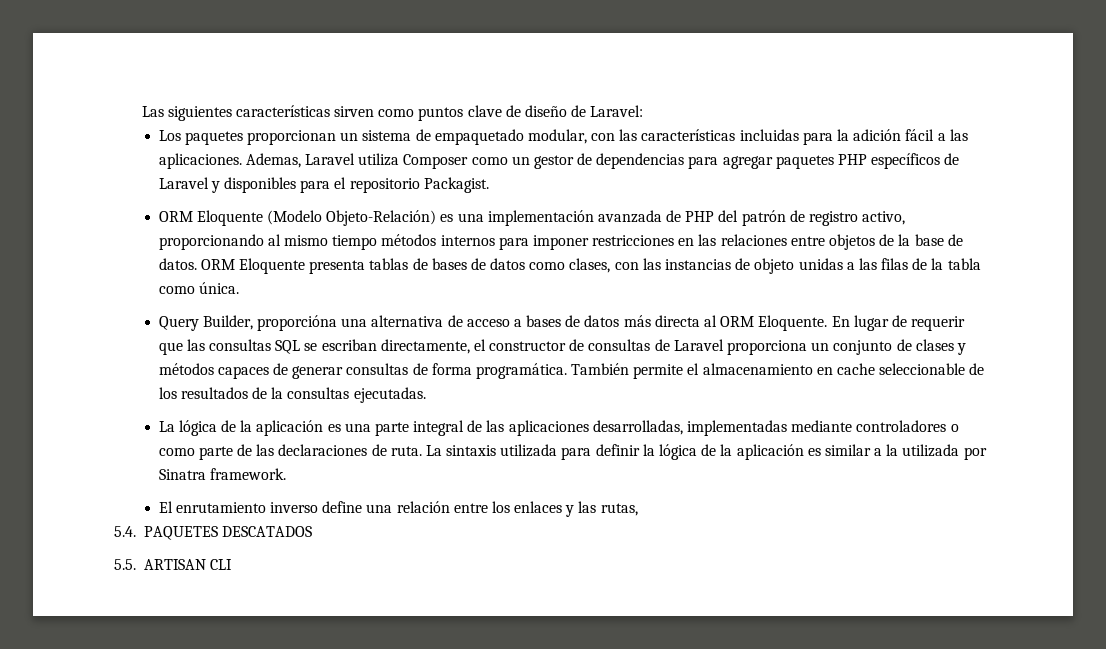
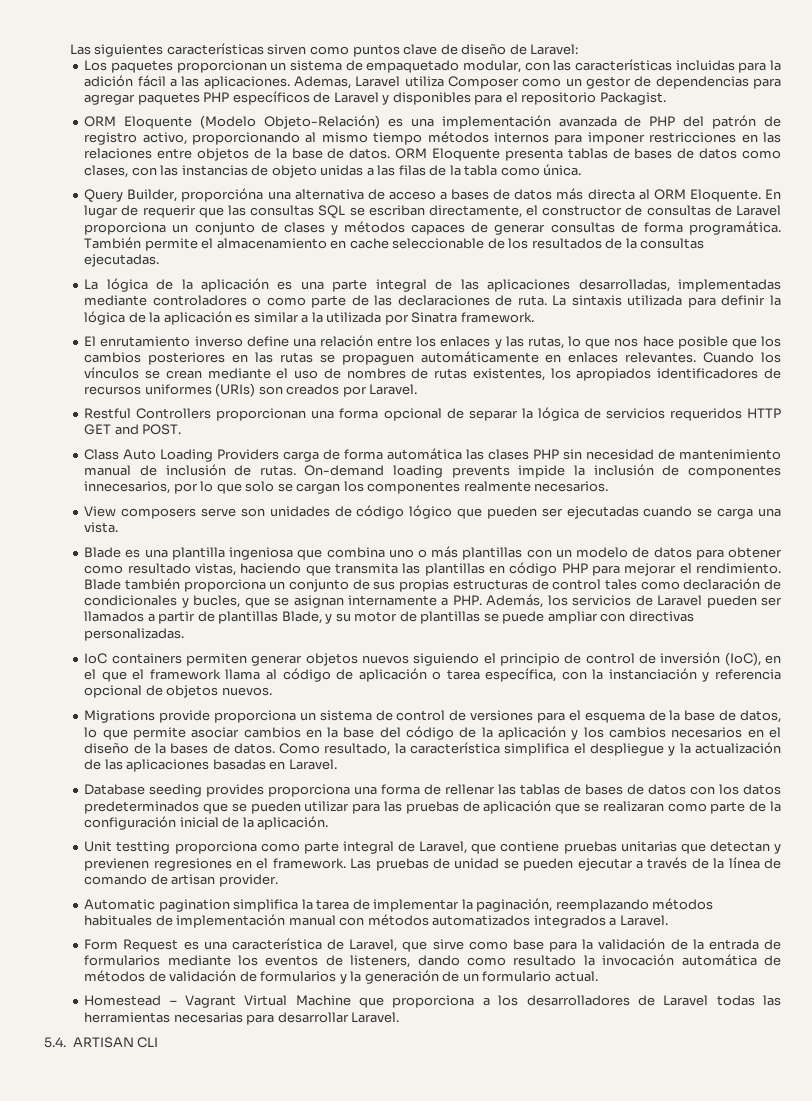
- El enrutamiento inverso define una relación entre los enlaces y las rutas,
- 5.4. PAQUETES DESCATADOS
- 5.5. ARTISAN CLI
+ El enrutamiento inverso define una relación entre los enlaces y las rutas, lo que nos hace posible que los cambios posteriores en las rutas se propaguen automáticamente en enlaces relevantes. Cuando los vínculos se crean mediante el uso de nombres de rutas existentes, los apropiados identificadores de recursos uniformes (URIs) son creados por Laravel.
+ Restful Controllers proporcionan una forma opcional de separar la lógica de servicios requeridos HTTP GET and POST.
+ Class Auto Loading Providers carga de forma automática las clases PHP sin necesidad de mantenimiento manual de inclusión de rutas. On-demand loading prevents impide la inclusión de componentes innecesarios, por lo que solo se cargan los componentes realmente necesarios.
+ View composers serve son unidades de código lógico que pueden ser ejecutadas cuando se carga una vista.
+ Blade es una plantilla ingeniosa que combina uno o más plantillas con un modelo de datos para obtener como resultado vistas, haciendo que transmita las plantillas en código PHP para mejorar el rendimiento. Blade también proporciona un conjunto de sus propias estructuras de control tales como declaración de condicionales y bucles, que se asignan internamente a PHP. Además, los servicios de Laravel pueden ser llamados a partir de plantillas Blade, y su motor de plantillas se puede ampliar con directivas personalizadas.
+ IoC containers permiten generar objetos nuevos siguiendo el principio de control de inversión (IoC), en el que el framework llama al código de aplicación o tarea específica, con la instanciación y referencia opcional de objetos nuevos.
+ Migrations provide proporciona un sistema de control de versiones para el esquema de la base de datos, lo que permite asociar cambios en la base del código de la aplicación y los cambios necesarios en el diseño de la bases de datos. Como resultado, la característica simplifica el despliegue y la actualización de las aplicaciones basadas en Laravel.
+ Database seeding provides proporciona una forma de rellenar las tablas de bases de datos con los datos predeterminados que se pueden utilizar para las pruebas de aplicación que se realizaran como parte de la configuración inicial de la aplicación.
+ Unit testting proporciona como parte integral de Laravel, que contiene pruebas unitarias que detectan y previenen regresiones en el framework. Las pruebas de unidad se pueden ejecutar a través de la línea de comando de artisan provider.
+ Automatic pagination simplifica la tarea de implementar la paginación, reemplazando métodos habituales de implementación manual con métodos automatizados integrados a Laravel.
+ Form Request es una característica de Laravel, que sirve como base para la validación de la entrada de formularios mediante los eventos de listeners, dando como resultado la invocación automática de métodos de validación de formularios y la generación de un formulario actual.
+ Homestead – Vagrant Virtual Machine que proporciona a los desarrolladores de Laravel todas las herramientas necesarias para desarrollar Laravel.
+ 5.4. ARTISAN CLI

